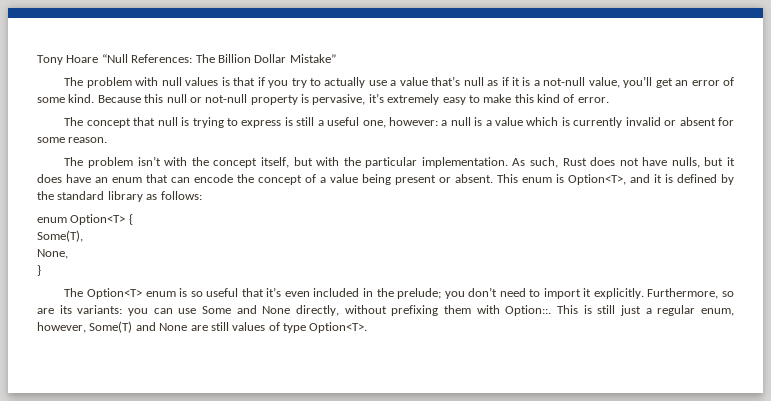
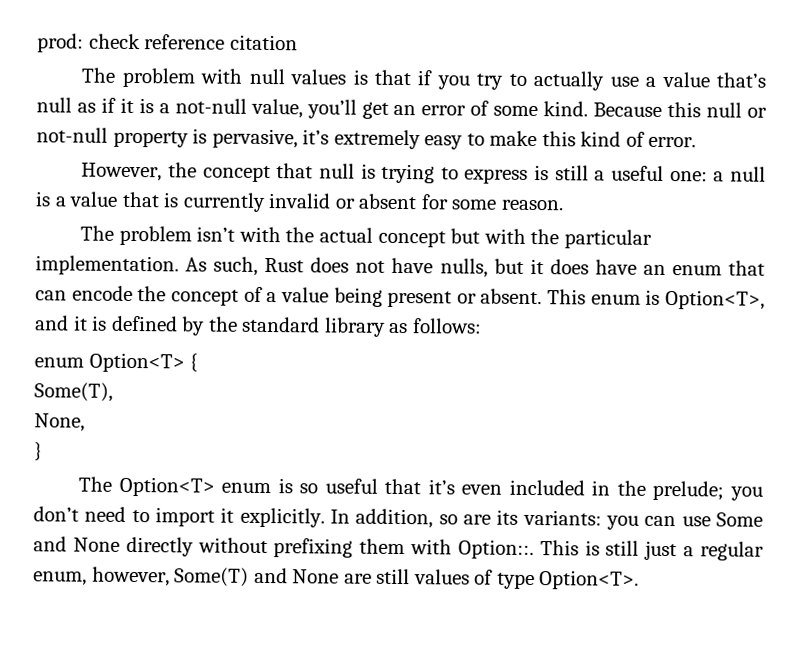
- Tony Hoare “Null References: The Billion Dollar Mistake”
+ prod: check reference citation
- The concept that null is trying to express is still a useful one, however: a null is a value which is currently invalid or absent for some reason.
+ However, the concept that null is trying to express is still a useful one: a null is a value that is currently invalid or absent for some reason.
- The problem isn’t with the concept itself, but with the particular implementation.
+ The problem isn’t with the actual concept but with the particular implementation.
- Furthermore, so are its variants: you can use Some and None directly, without prefixing them with Option::.
+ In addition, so are its variants: you can use Some and None directly without prefixing them with Option::.

